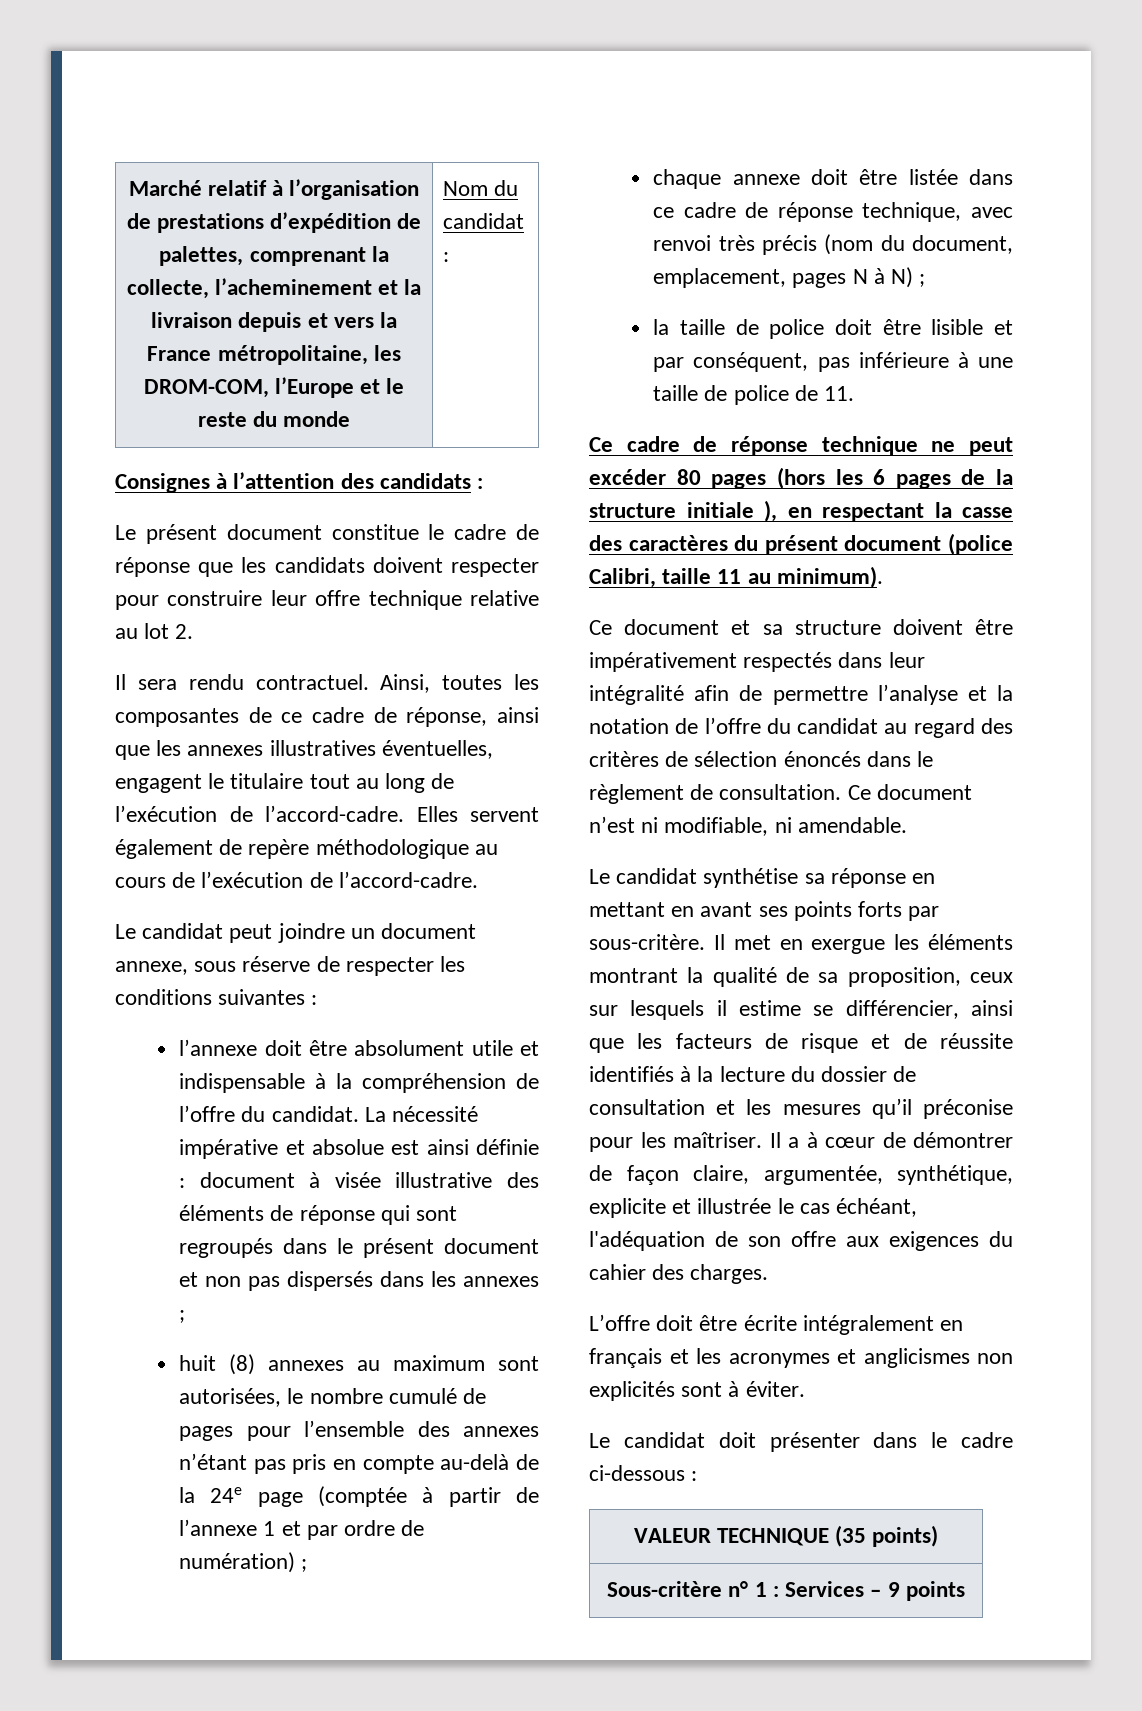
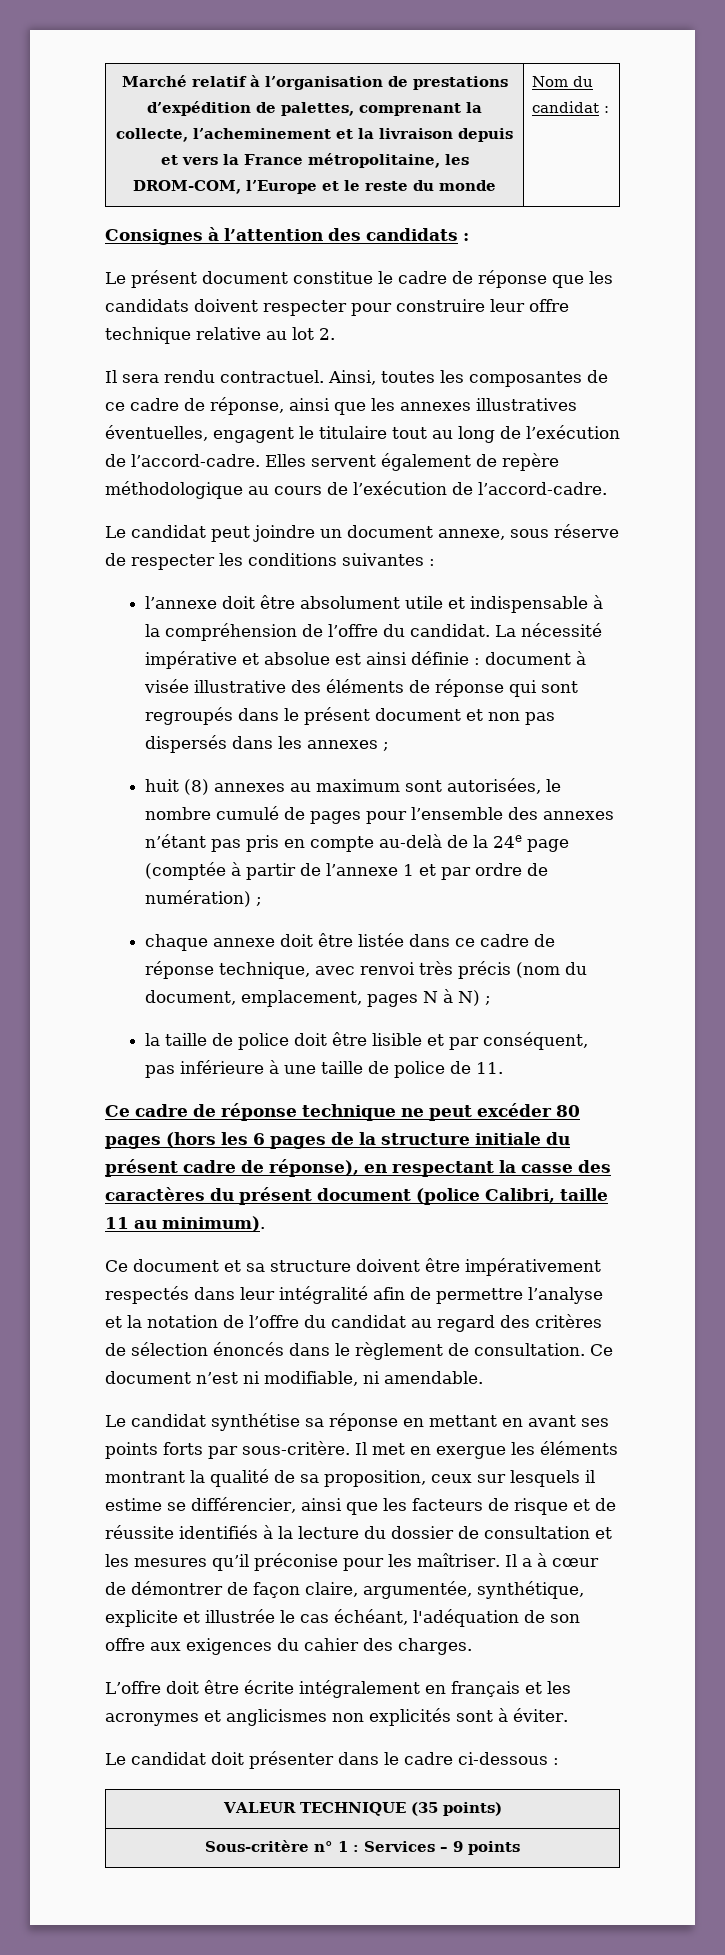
- Ce cadre de réponse technique ne peut excéder 80 pages (hors les 6 pages de la structure initiale ), en respectant la casse des caractères du présent document (police Calibri, taille 11 au minimum).
+ Ce cadre de réponse technique ne peut excéder 80 pages (hors les 6 pages de la structure initiale du présent cadre de réponse), en respectant la casse des caractères du présent document (police Calibri, taille 11 au minimum).

